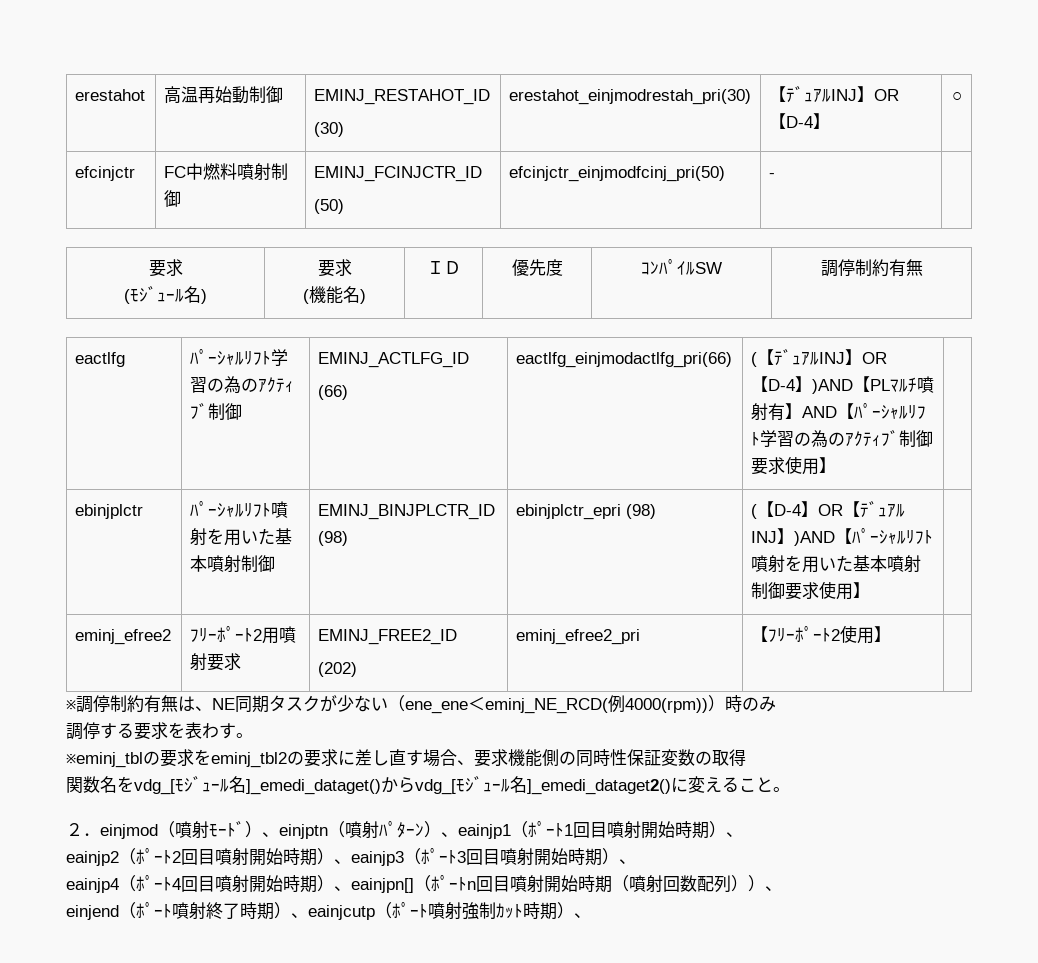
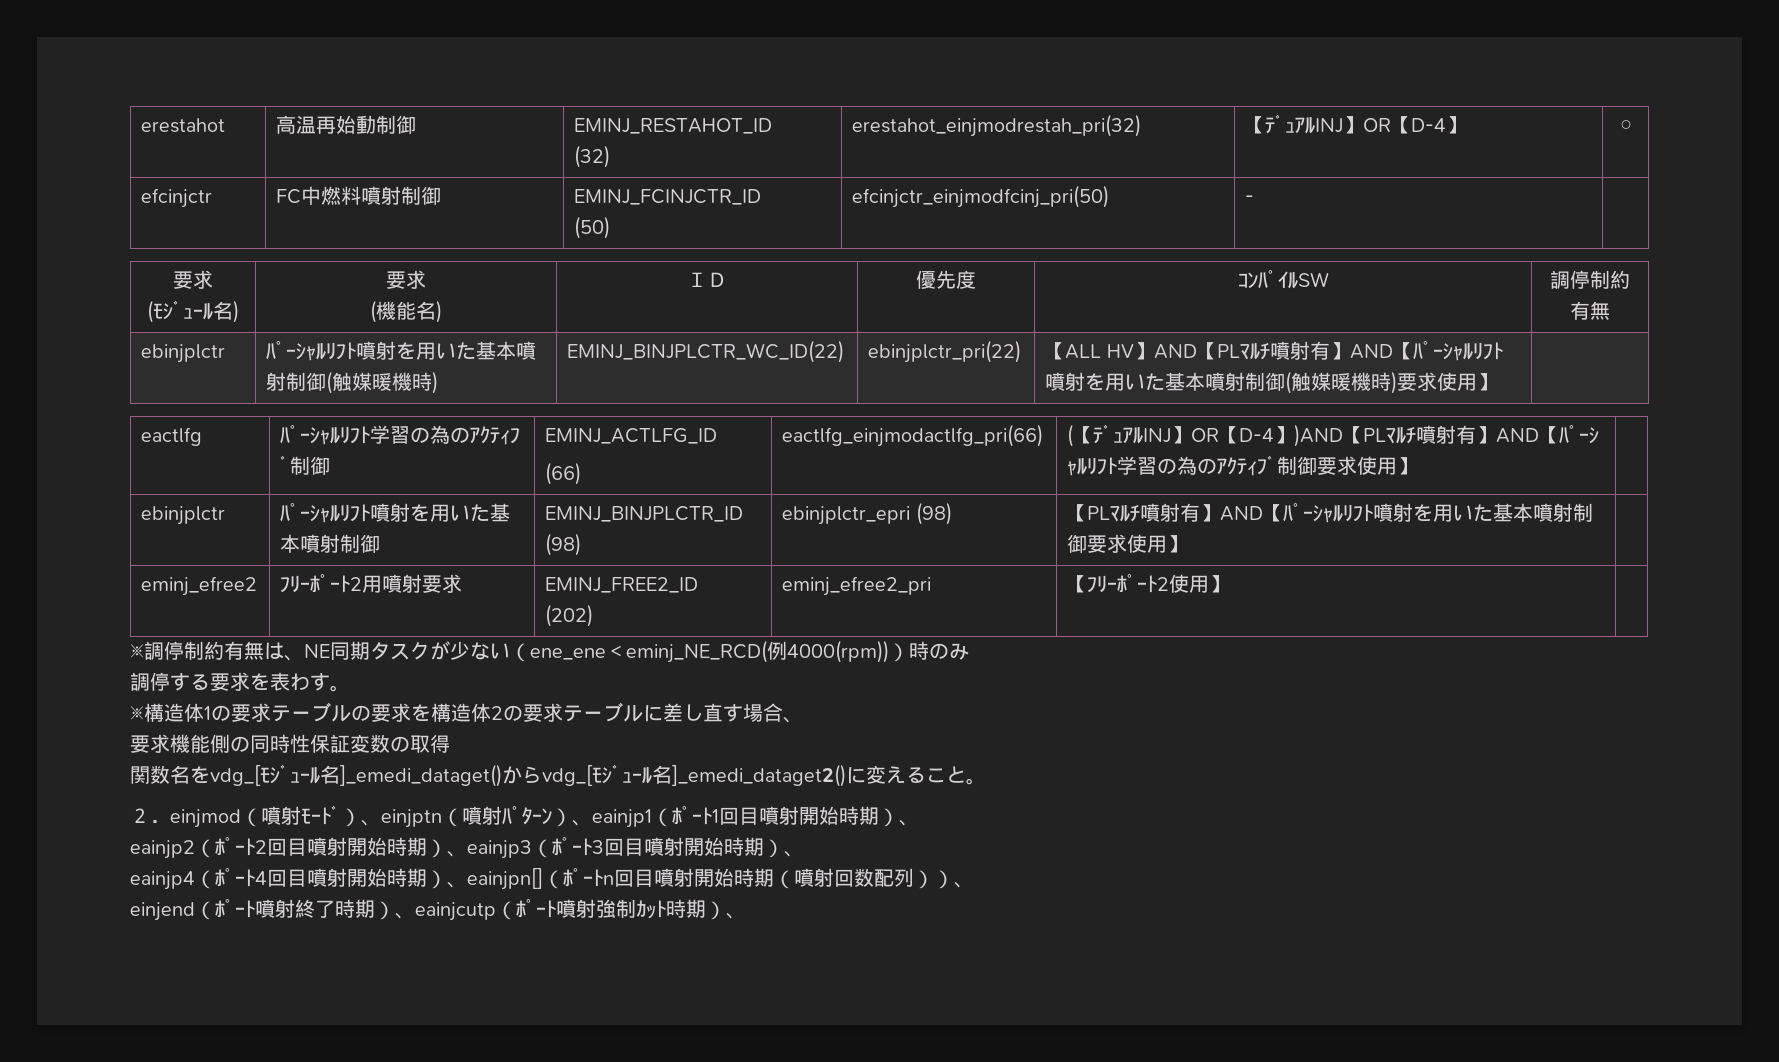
  erestahot | 高温再始動制御 | EMINJ_RESTAHOT_ID
- (30) | erestahot_einjmodrestah_pri(30) | 【ﾃﾞｭｱﾙINJ】OR【D-4】 | ○
+ (32) | erestahot_einjmodrestah_pri(32) | 【ﾃﾞｭｱﾙINJ】OR【D-4】 | ○
+ ebinjplctr | ﾊﾟｰｼｬﾙﾘﾌﾄ噴射を用いた基本噴射制御(触媒暖機時) | EMINJ_BINJPLCTR_WC_ID(22) | ebinjplctr_pri(22) | 【ALL HV】AND【PLﾏﾙﾁ噴射有】AND【ﾊﾟｰｼｬﾙﾘﾌﾄ噴射を用いた基本噴射制御(触媒暖機時)要求使用】
- ebinjplctr | ﾊﾟｰｼｬﾙﾘﾌﾄ噴射を用いた基本噴射制御 | EMINJ_BINJPLCTR_ID (98) | ebinjplctr_epri (98) | (【D-4】OR【ﾃﾞｭｱﾙINJ】)AND【ﾊﾟｰｼｬﾙﾘﾌﾄ噴射を用いた基本噴射制御要求使用】 |
+ ebinjplctr | ﾊﾟｰｼｬﾙﾘﾌﾄ噴射を用いた基本噴射制御 | EMINJ_BINJPLCTR_ID (98) | ebinjplctr_epri (98) | 【PLﾏﾙﾁ噴射有】AND【ﾊﾟｰｼｬﾙﾘﾌﾄ噴射を用いた基本噴射制御要求使用】 |
- ※eminj_tblの要求をeminj_tbl2の要求に差し直す場合、要求機能側の同時性保証変数の取得
+ ※構造体1の要求テーブルの要求を構造体2の要求テーブルに差し直す場合、
+ 要求機能側の同時性保証変数の取得

